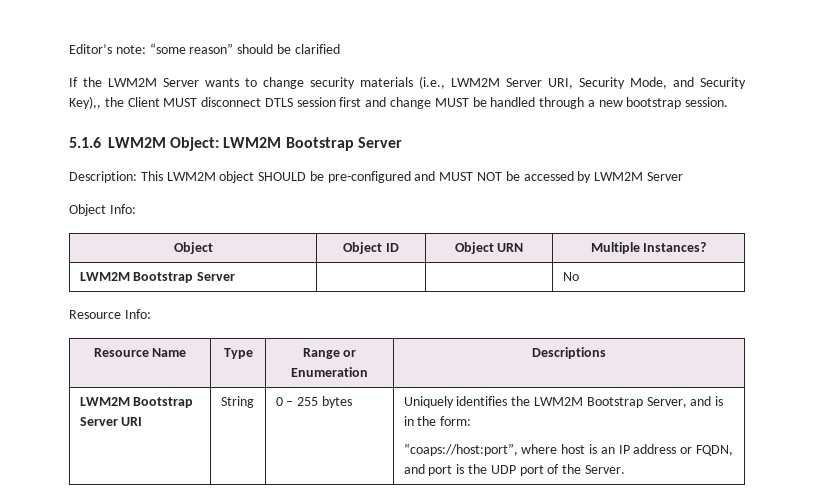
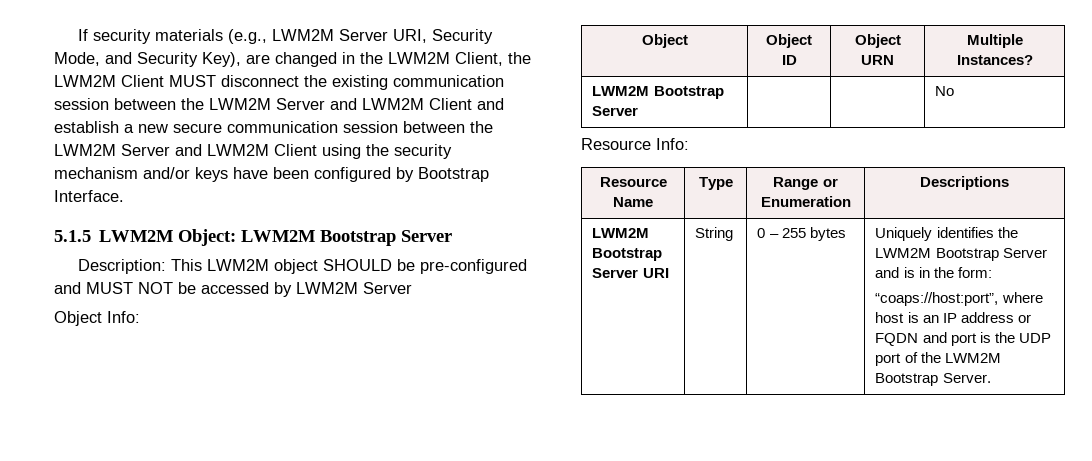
- Editor’s note: “some reason” should be clarified
- If the LWM2M Server wants to change security materials (i.e., LWM2M Server URI, Security Mode, and Security Key),, the Client MUST disconnect DTLS session first and change MUST be handled through a new bootstrap session.
- 5.1.6 LWM2M Object: LWM2M Bootstrap Server
+ If security materials (e.g., LWM2M Server URI, Security Mode, and Security Key), are changed in the LWM2M Client, the LWM2M Client MUST disconnect the existing communication session between the LWM2M Server and LWM2M Client and establish a new secure communication session between the LWM2M Server and LWM2M Client using the security mechanism and/or keys have been configured by Bootstrap Interface.
+ 5.1.5 LWM2M Object: LWM2M Bootstrap Server
- LWM2M Bootstrap Server URI | String | 0 – 255 bytes | Uniquely identifies the LWM2M Bootstrap Server, and is in the form:
- “coaps://host:port”, where host is an IP address or FQDN, and port is the UDP port of the Server.
+ LWM2M Bootstrap Server URI | String | 0 – 255 bytes | Uniquely identifies the LWM2M Bootstrap Server and is in the form:
+ “coaps://host:port”, where host is an IP address or FQDN and port is the UDP port of the LWM2M Bootstrap Server.

